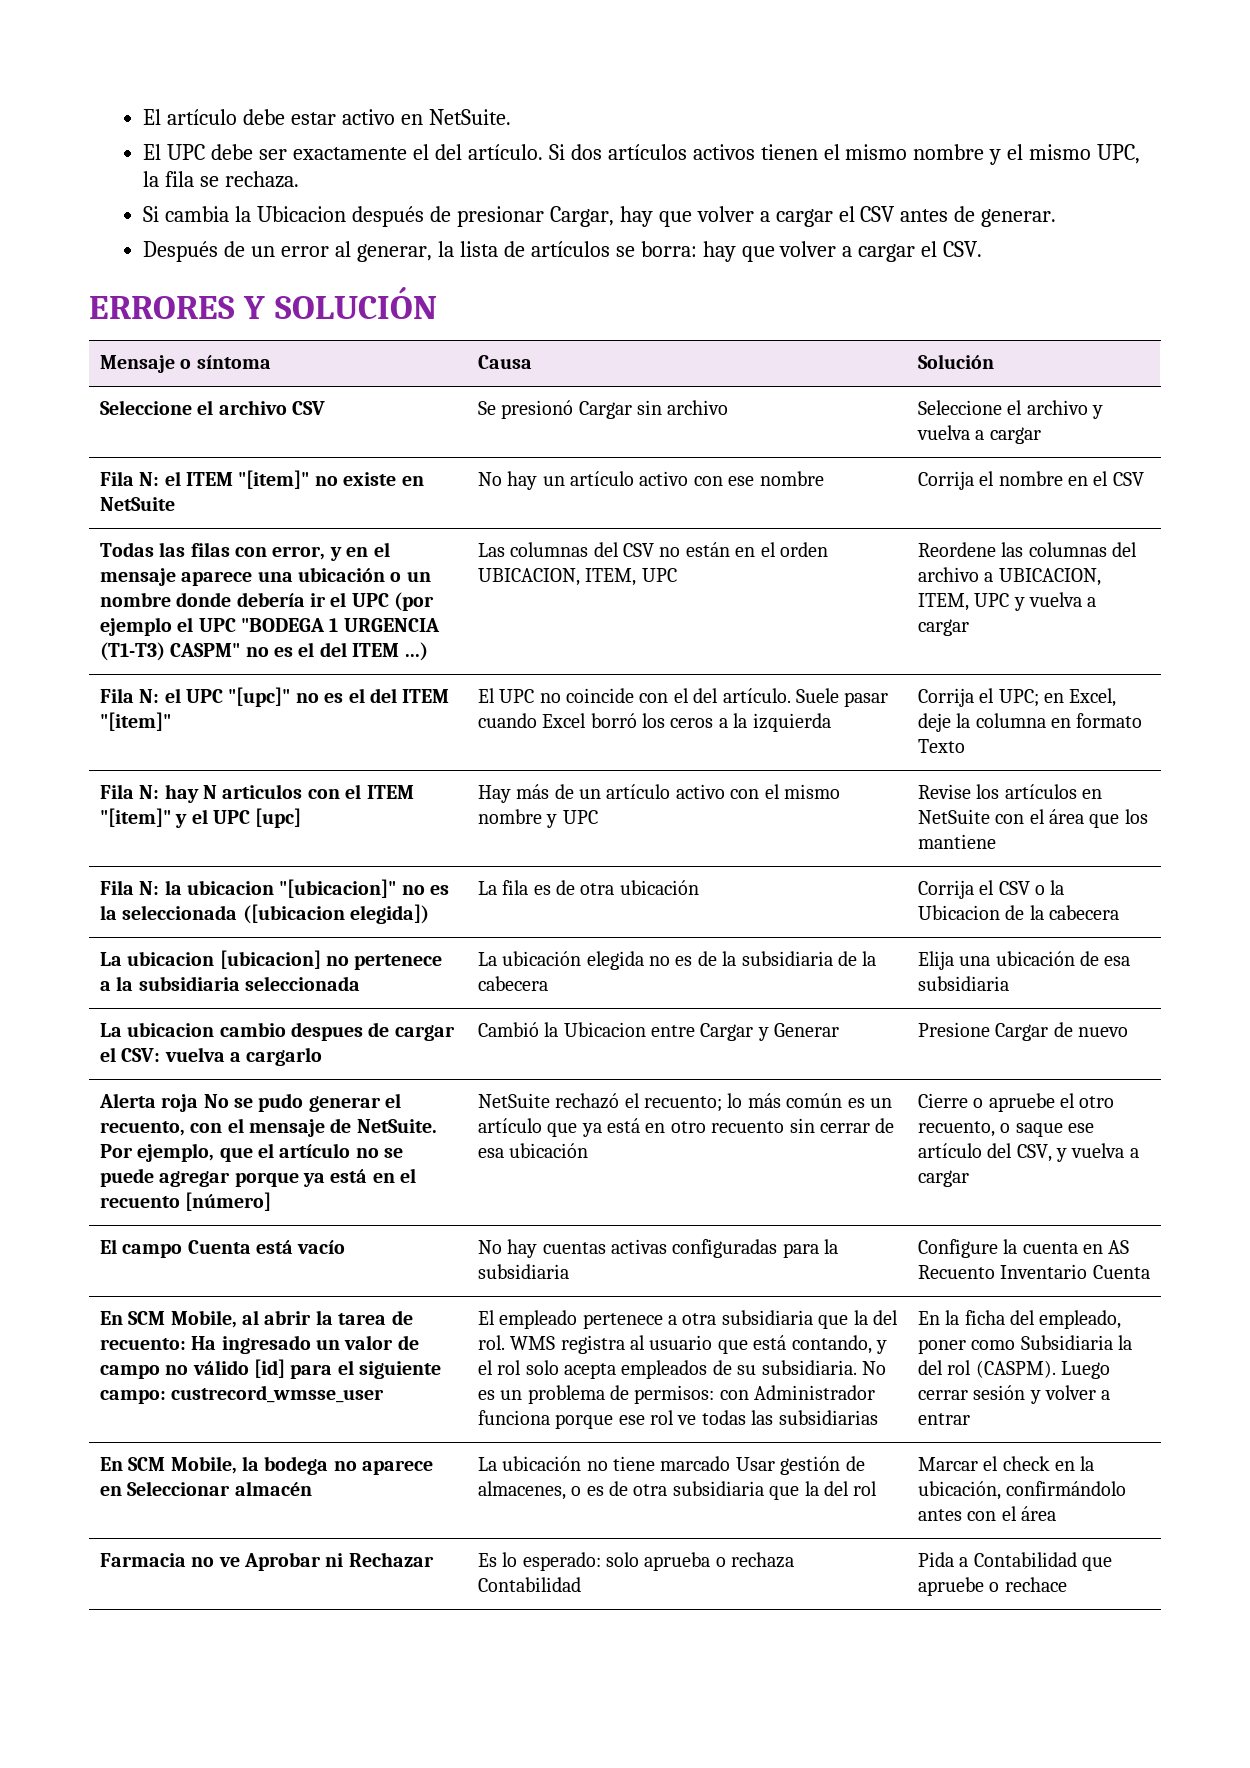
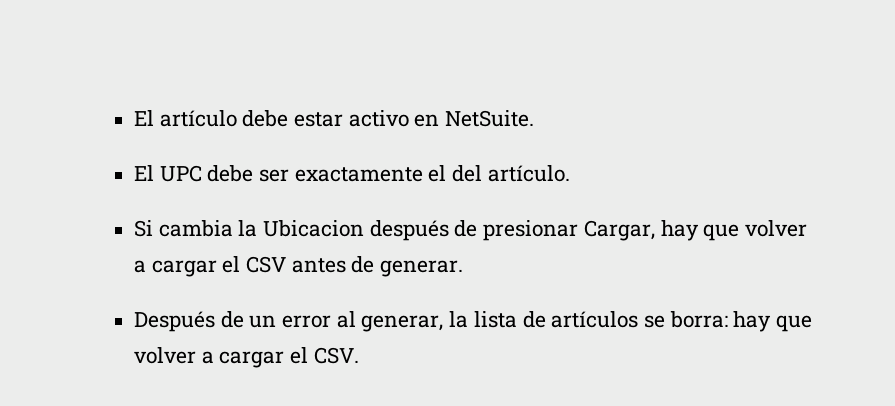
- Si dos artículos activos tienen el mismo nombre y el mismo UPC, la fila se rechaza.
- ERRORES Y SOLUCIÓN
- Mensaje o síntoma | Causa | Solución
- Seleccione el archivo CSV | Se presionó Cargar sin archivo | Seleccione el archivo y vuelva a cargar
- Fila N: el ITEM "[item]" no existe en NetSuite | No hay un artículo activo con ese nombre | Corrija el nombre en el CSV
- Todas las filas con error, y en el mensaje aparece una ubicación o un nombre donde debería ir el UPC (por ejemplo el UPC "BODEGA 1 URGENCIA (T1-T3) CASPM" no es el del ITEM ...) | Las columnas del CSV no están en el orden UBICACION, ITEM, UPC | Reordene las columnas del archivo a UBICACION, ITEM, UPC y vuelva a cargar
- Fila N: el UPC "[upc]" no es el del ITEM "[item]" | El UPC no coincide con el del artículo. Suele pasar cuando Excel borró los ceros a la izquierda | Corrija el UPC; en Excel, deje la columna en formato Texto
- Fila N: hay N articulos con el ITEM "[item]" y el UPC [upc] | Hay más de un artículo activo con el mismo nombre y UPC | Revise los artículos en NetSuite con el área que los mantiene
- Fila N: la ubicacion "[ubicacion]" no es la seleccionada ([ubicacion elegida]) | La fila es de otra ubicación | Corrija el CSV o la Ubicacion de la cabecera
- La ubicacion [ubicacion] no pertenece a la subsidiaria seleccionada | La ubicación elegida no es de la subsidiaria de la cabecera | Elija una ubicación de esa subsidiaria
- La ubicacion cambio despues de cargar el CSV: vuelva a cargarlo | Cambió la Ubicacion entre Cargar y Generar | Presione Cargar de nuevo
- Alerta roja No se pudo generar el recuento, con el mensaje de NetSuite. Por ejemplo, que el artículo no se puede agregar porque ya está en el recuento [número] | NetSuite rechazó el recuento; lo más común es un artículo que ya está en otro recuento sin cerrar de esa ubicación | Cierre o apruebe el otro recuento, o saque ese artículo del CSV, y vuelva a cargar
- El campo Cuenta está vacío | No hay cuentas activas configuradas para la subsidiaria | Configure la cuenta en AS Recuento Inventario Cuenta
- En SCM Mobile, al abrir la tarea de recuento: Ha ingresado un valor de campo no válido [id] para el siguiente campo: custrecord_wmsse_user | El empleado pertenece a otra subsidiaria que la del rol. WMS registra al usuario que está contando, y el rol solo acepta empleados de su subsidiaria. No es un problema de permisos: con Administrador funciona porque ese rol ve todas las subsidiarias | En la ficha del empleado, poner como Subsidiaria la del rol (CASPM). Luego cerrar sesión y volver a entrar
- En SCM Mobile, la bodega no aparece en Seleccionar almacén | La ubicación no tiene marcado Usar gestión de almacenes, o es de otra subsidiaria que la del rol | Marcar el check en la ubicación, confirmándolo antes con el área
- Farmacia no ve Aprobar ni Rechazar | Es lo esperado: solo aprueba o rechaza Contabilidad | Pida a Contabilidad que apruebe o rechace

